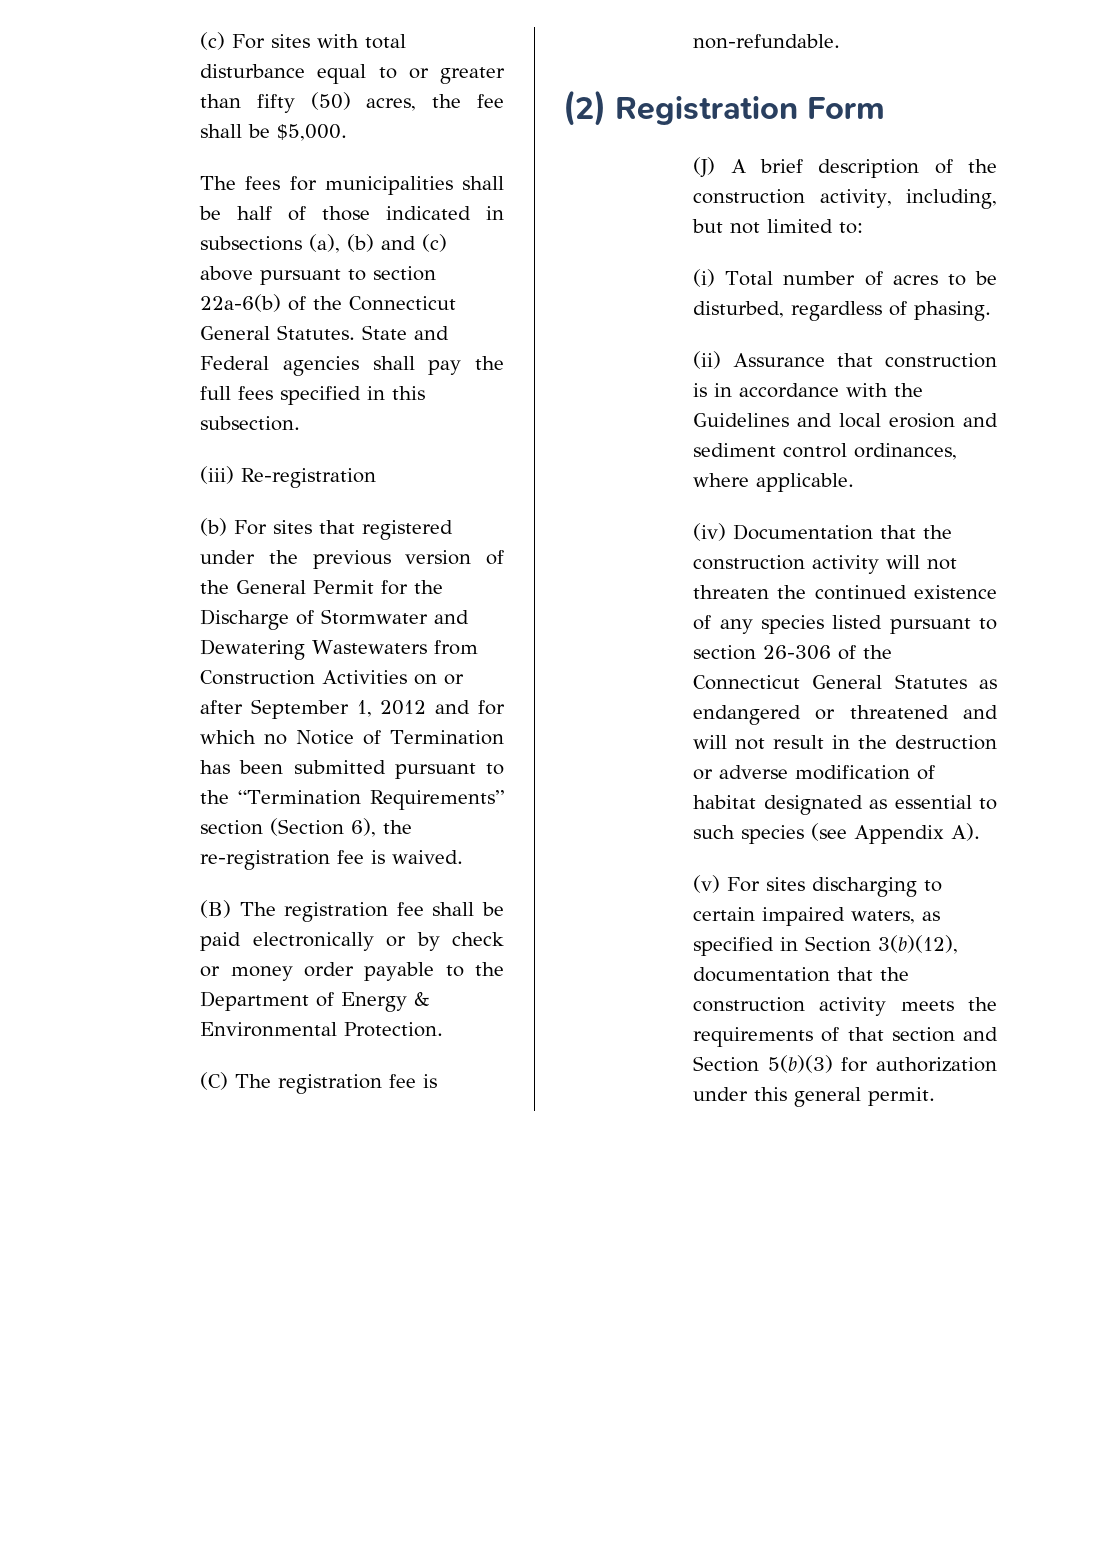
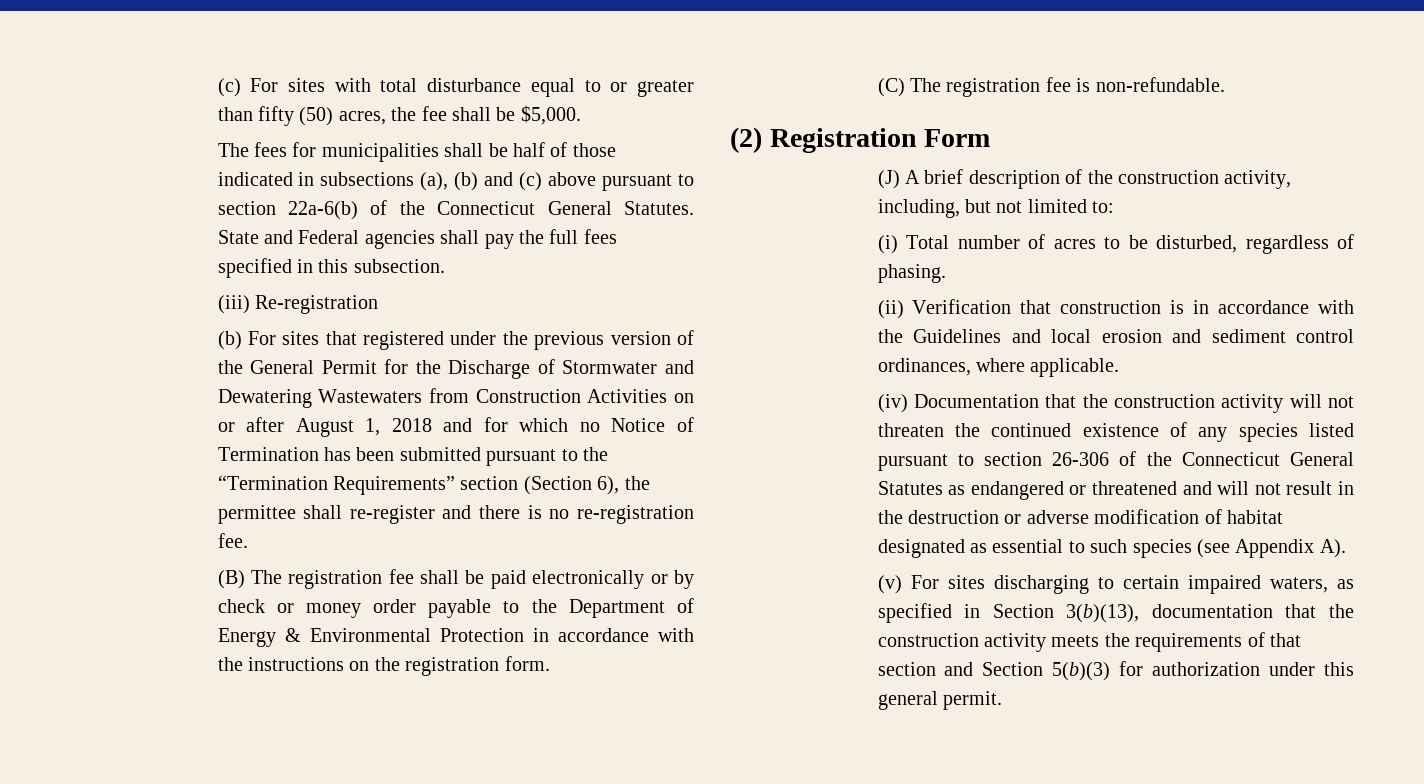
- (b) For sites that registered under the previous version of the General Permit for the Discharge of Stormwater and Dewatering Wastewaters from Construction Activities on or after September 1, 2012 and for which no Notice of Termination has been submitted pursuant to the “Termination Requirements” section (Section 6), the re-registration fee is waived.
+ (b) For sites that registered under the previous version of the General Permit for the Discharge of Stormwater and Dewatering Wastewaters from Construction Activities on or after August 1, 2018 and for which no Notice of Termination has been submitted pursuant to the “Termination Requirements” section (Section 6), the permittee shall re-register and there is no re-registration fee.
- (B) The registration fee shall be paid electronically or by check or money order payable to the Department of Energy & Environmental Protection.
+ (B) The registration fee shall be paid electronically or by check or money order payable to the Department of Energy & Environmental Protection in accordance with the instructions on the registration form.
- (ii) Assurance that construction is in accordance with the Guidelines and local erosion and sediment control ordinances, where applicable.
+ (ii) Verification that construction is in accordance with the Guidelines and local erosion and sediment control ordinances, where applicable.
- (v) For sites discharging to certain impaired waters, as specified in Section 3(b)(12), documentation that the construction activity meets the requirements of that section and Section 5(b)(3) for authorization under this general permit.
+ (v) For sites discharging to certain impaired waters, as specified in Section 3(b)(13), documentation that the construction activity meets the requirements of that section and Section 5(b)(3) for authorization under this general permit.

